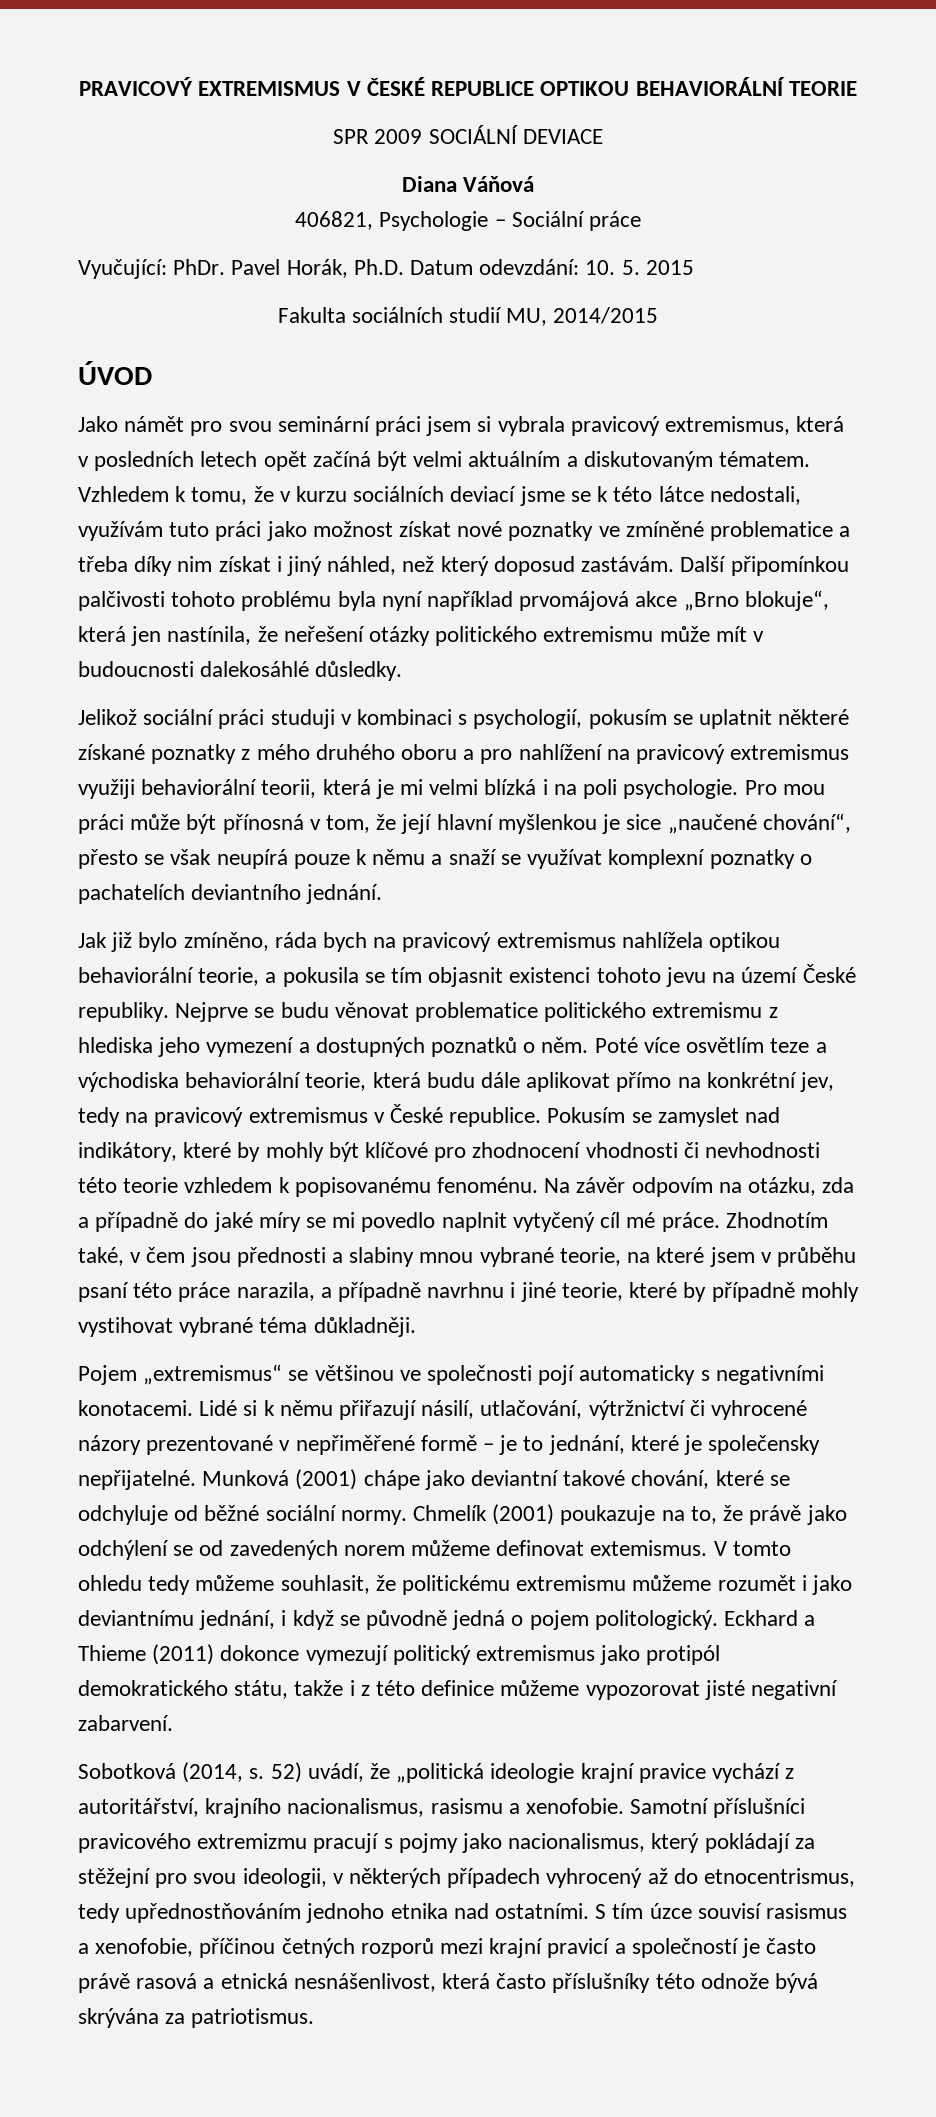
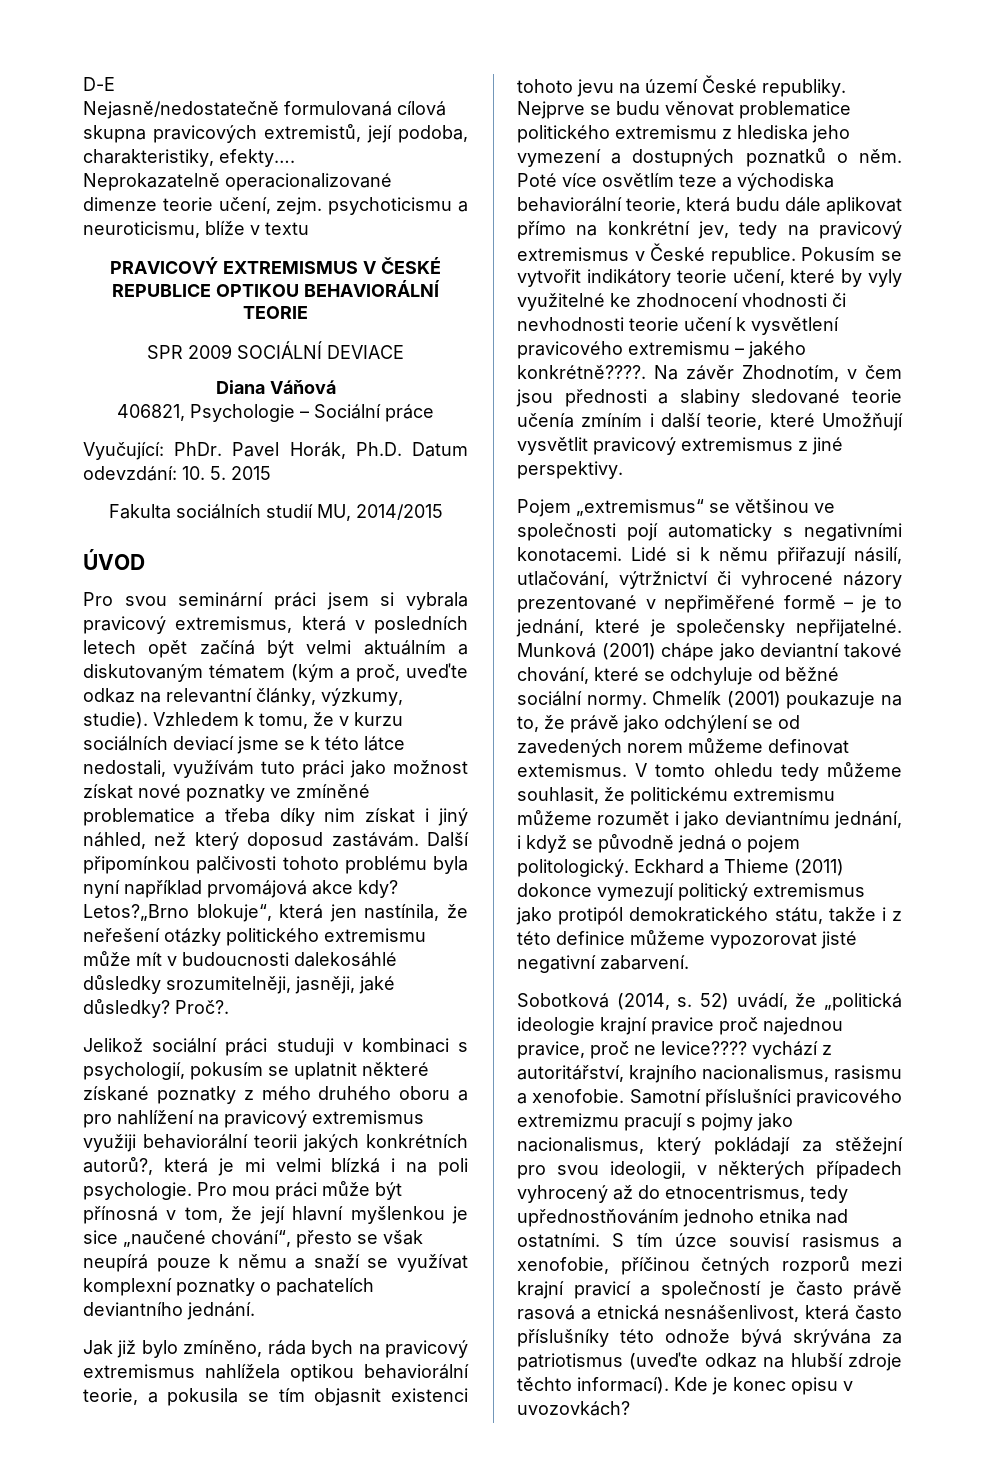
+ D-E
+ Nejasně/nedostatečně formulovaná cílová skupna pravicových extremistů, její podoba, charakteristiky, efekty….
+ Neprokazatelně operacionalizované dimenze teorie učení, zejm. psychoticismu a neuroticismu, blíže v textu
- Jako námět pro svou seminární práci jsem si vybrala pravicový extremismus, která v posledních letech opět začíná být velmi aktuálním a diskutovaným tématem.
+ Pro svou seminární práci jsem si vybrala pravicový extremismus, která v posledních letech opět začíná být velmi aktuálním a diskutovaným tématem (kým a proč, uveďte odkaz na relevantní články, výzkumy, studie).
- Další připomínkou palčivosti tohoto problému byla nyní například prvomájová akce „Brno blokuje“, která jen nastínila, že neřešení otázky politického extremismu může mít v budoucnosti dalekosáhlé důsledky.
+ Další připomínkou palčivosti tohoto problému byla nyní například prvomájová akce kdy? Letos?„Brno blokuje“, která jen nastínila, že neřešení otázky politického extremismu může mít v budoucnosti dalekosáhlé důsledky srozumitelněji, jasněji, jaké důsledky? Proč?.
- Jelikož sociální práci studuji v kombinaci s psychologií, pokusím se uplatnit některé získané poznatky z mého druhého oboru a pro nahlížení na pravicový extremismus využiji behaviorální teorii, která je mi velmi blízká i na poli psychologie.
+ Jelikož sociální práci studuji v kombinaci s psychologií, pokusím se uplatnit některé získané poznatky z mého druhého oboru a pro nahlížení na pravicový extremismus využiji behaviorální teorii jakých konkrétních autorů?, která je mi velmi blízká i na poli psychologie.
- Pokusím se zamyslet nad indikátory, které by mohly být klíčové pro zhodnocení vhodnosti či nevhodnosti této teorie vzhledem k popisovanému fenoménu. Na závěr odpovím na otázku, zda a případně do jaké míry se mi povedlo naplnit vytyčený cíl mé práce. Zhodnotím také, v čem jsou přednosti a slabiny mnou vybrané teorie, na které jsem v průběhu psaní této práce narazila, a případně navrhnu i jiné teorie, které by případně mohly vystihovat vybrané téma důkladněji.
+ Pokusím se vytvořit indikátory teorie učení, které by vyly využitelné ke zhodnocení vhodnosti či nevhodnosti teorie učení k vysvětlení pravicového extremismu – jakého konkrétně????. Na závěr Zhodnotím, v čem jsou přednosti a slabiny sledované teorie učenía zmíním i další teorie, které Umožňují vysvětlit pravicový extremismus z jiné perspektivy.
- 52) uvádí, že „politická ideologie krajní pravice vychází z autoritářství, krajního nacionalismus, rasismu a xenofobie.
+ 52) uvádí, že „politická ideologie krajní pravice proč najednou pravice, proč ne levice???? vychází z autoritářství, krajního nacionalismus, rasismu a xenofobie.
- S tím úzce souvisí rasismus a xenofobie, příčinou četných rozporů mezi krajní pravicí a společností je často právě rasová a etnická nesnášenlivost, která často příslušníky této odnože bývá skrývána za patriotismus.
+ S tím úzce souvisí rasismus a xenofobie, příčinou četných rozporů mezi krajní pravicí a společností je často právě rasová a etnická nesnášenlivost, která často příslušníky této odnože bývá skrývána za patriotismus (uveďte odkaz na hlubší zdroje těchto informací). Kde je konec opisu v uvozovkách?

